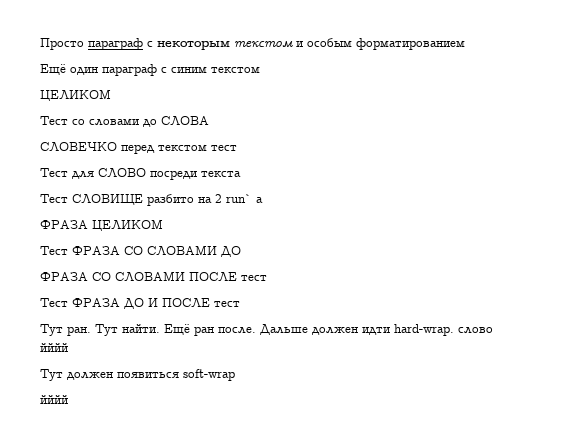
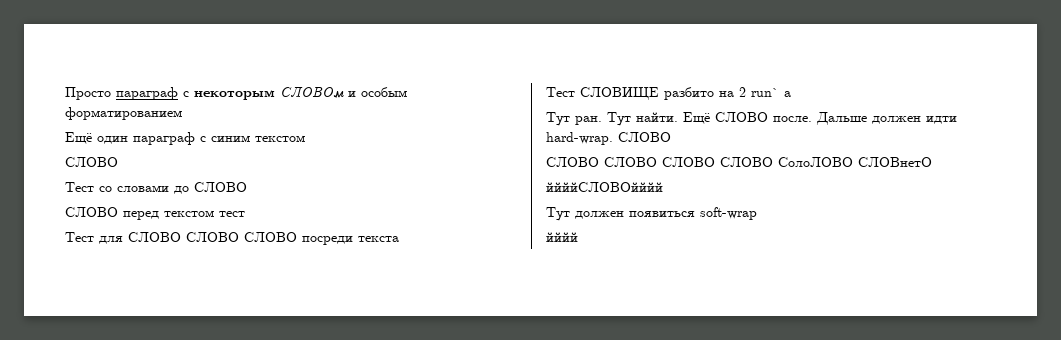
- Просто параграф с некоторым текстом и особым форматированием
+ Просто параграф с некоторым СЛОВОм и особым форматированием
  Ещё один параграф с синим текстом
- ЦЕЛИКОМ
+ СЛОВО
- Тест со словами до СЛОВА
- СЛОВЕЧКО перед текстом тест
+ Тест со словами до СЛОВО
+ СЛОВО перед текстом тест
- Тест для СЛОВО посреди текста
+ Тест для СЛОВО СЛОВО СЛОВО посреди текста
- ФРАЗА ЦЕЛИКОМ
- Тест ФРАЗА СО СЛОВАМИ ДО
- ФРАЗА СО СЛОВАМИ ПОСЛЕ тест
- Тест ФРАЗА ДО И ПОСЛЕ тест
- Ещё ран после.
+ Ещё СЛОВО после.
- Дальше должен идти hard-wrap. слово
- йййй
+ Дальше должен идти hard-wrap. СЛОВО
+ СЛОВО СЛОВО СЛОВО СЛОВО СолоЛОВО СЛОВнетО
+ ййййСЛОВОйййй

